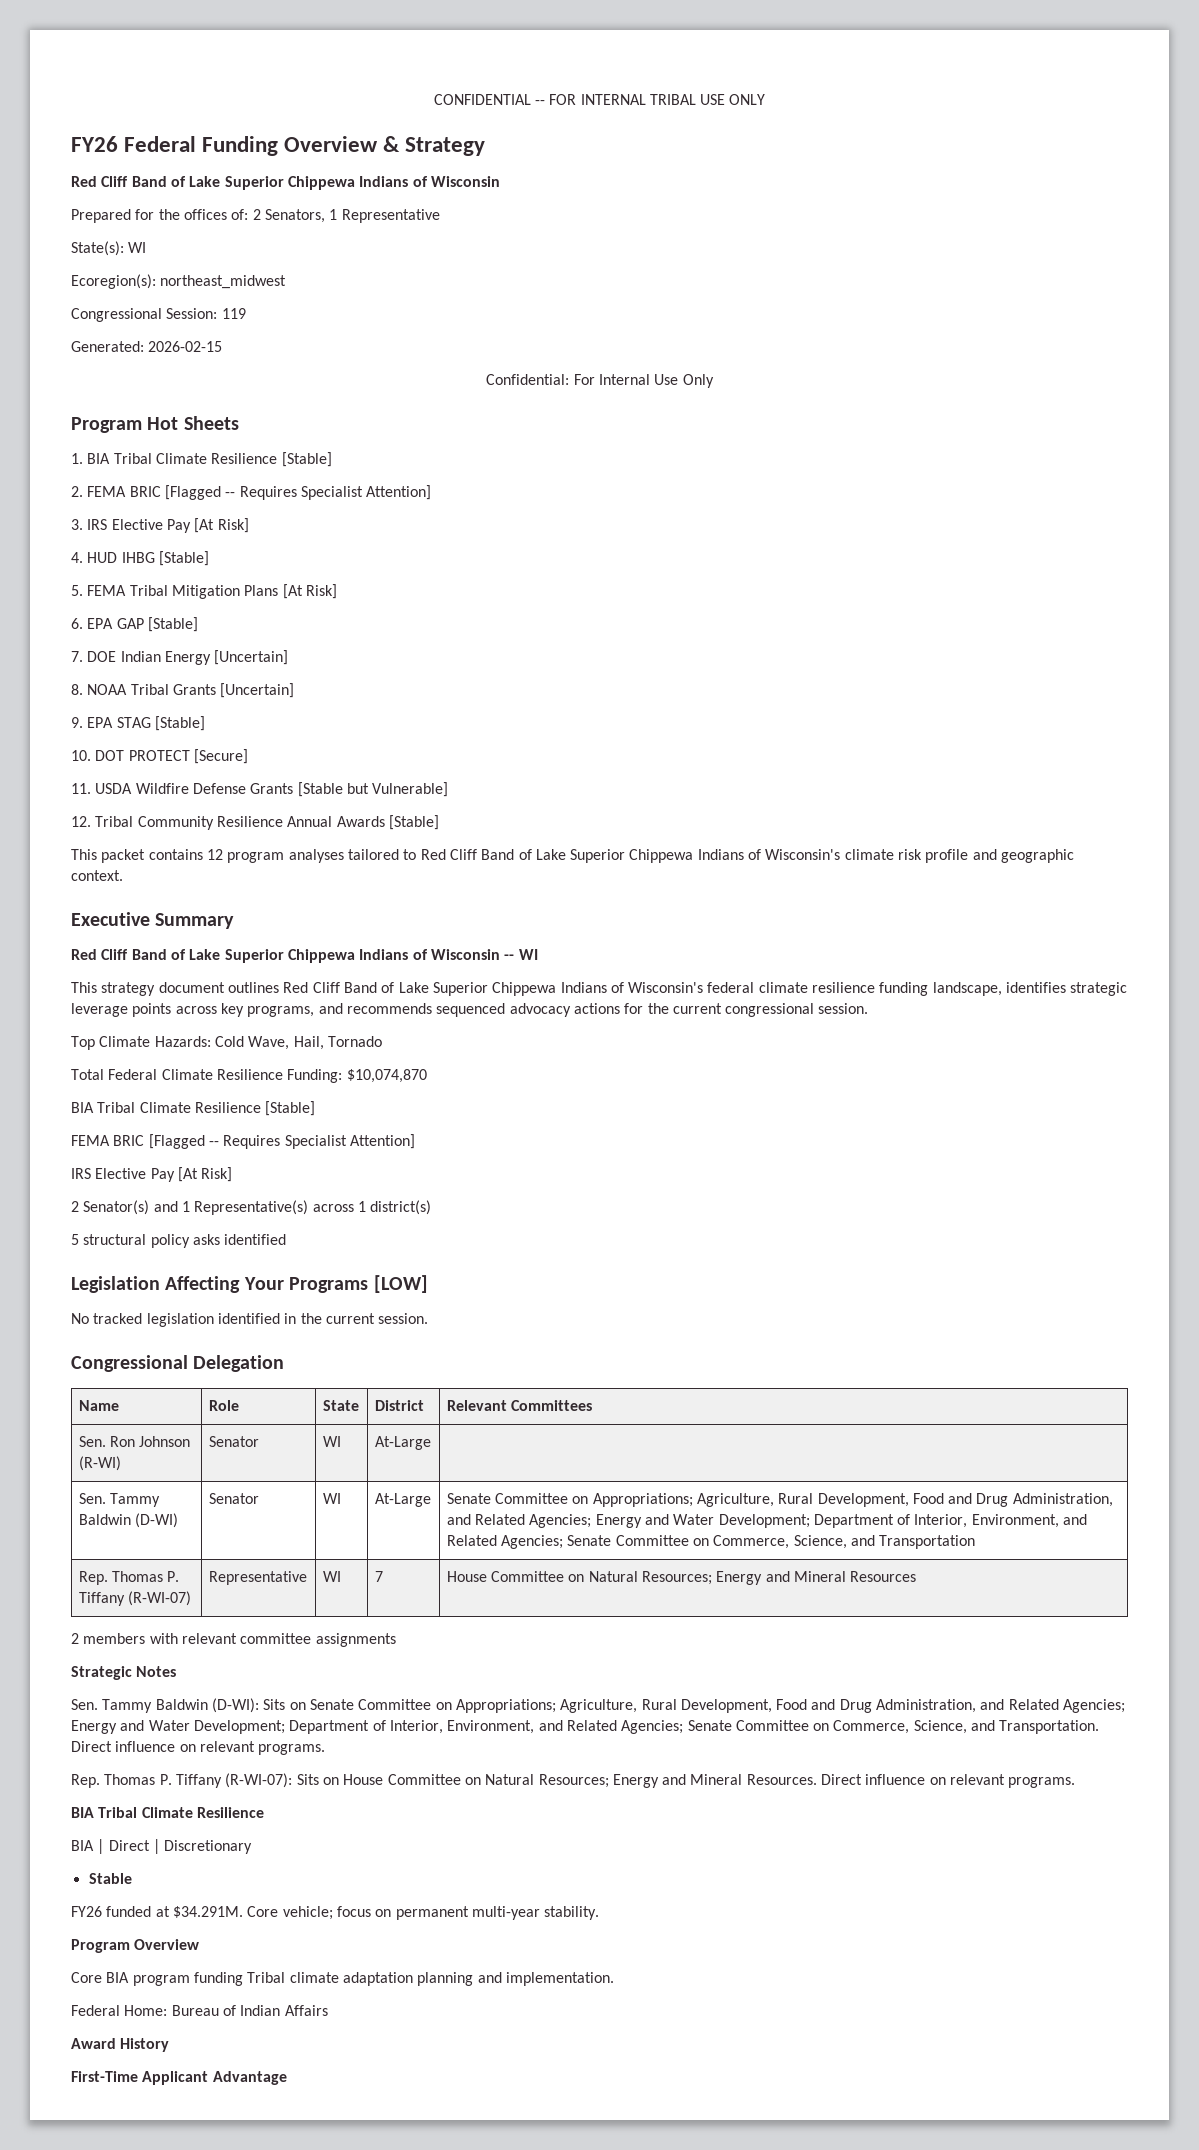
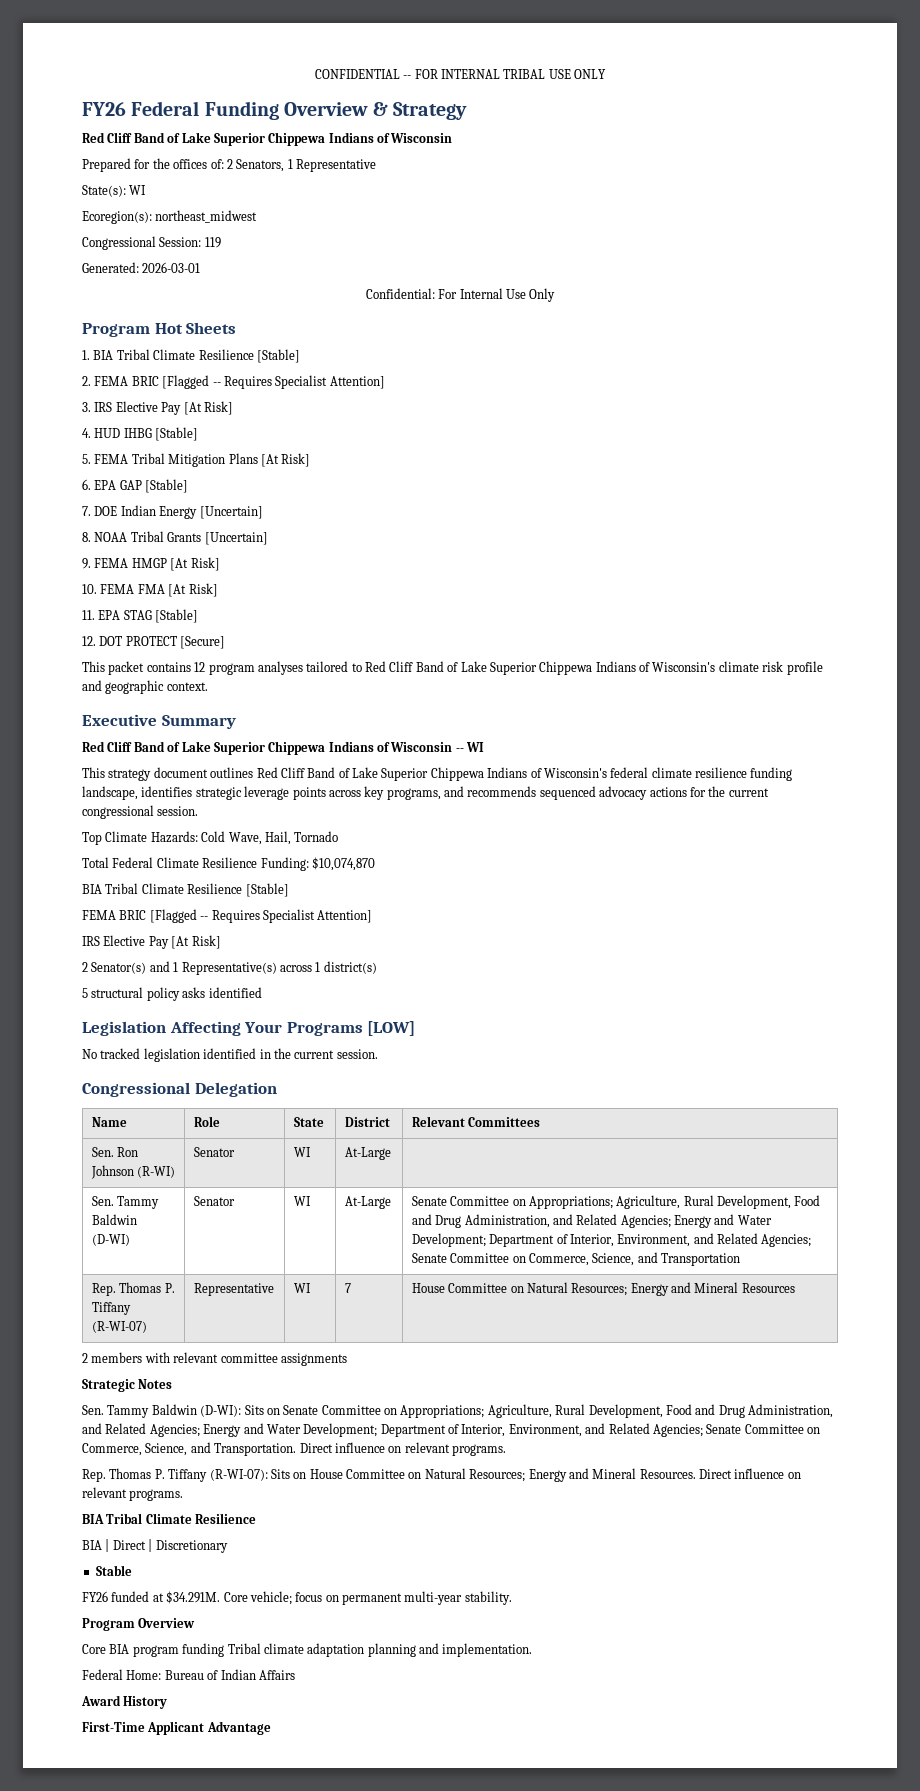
- Generated: 2026-02-15
+ Generated: 2026-03-01
- 9. EPA STAG [Stable]
+ 9. FEMA HMGP [At Risk]
+ 10. FEMA FMA [At Risk]
+ 11. EPA STAG [Stable]
- 10. DOT PROTECT [Secure]
+ 12. DOT PROTECT [Secure]
- 11. USDA Wildfire Defense Grants [Stable but Vulnerable]
- 12. Tribal Community Resilience Annual Awards [Stable]

